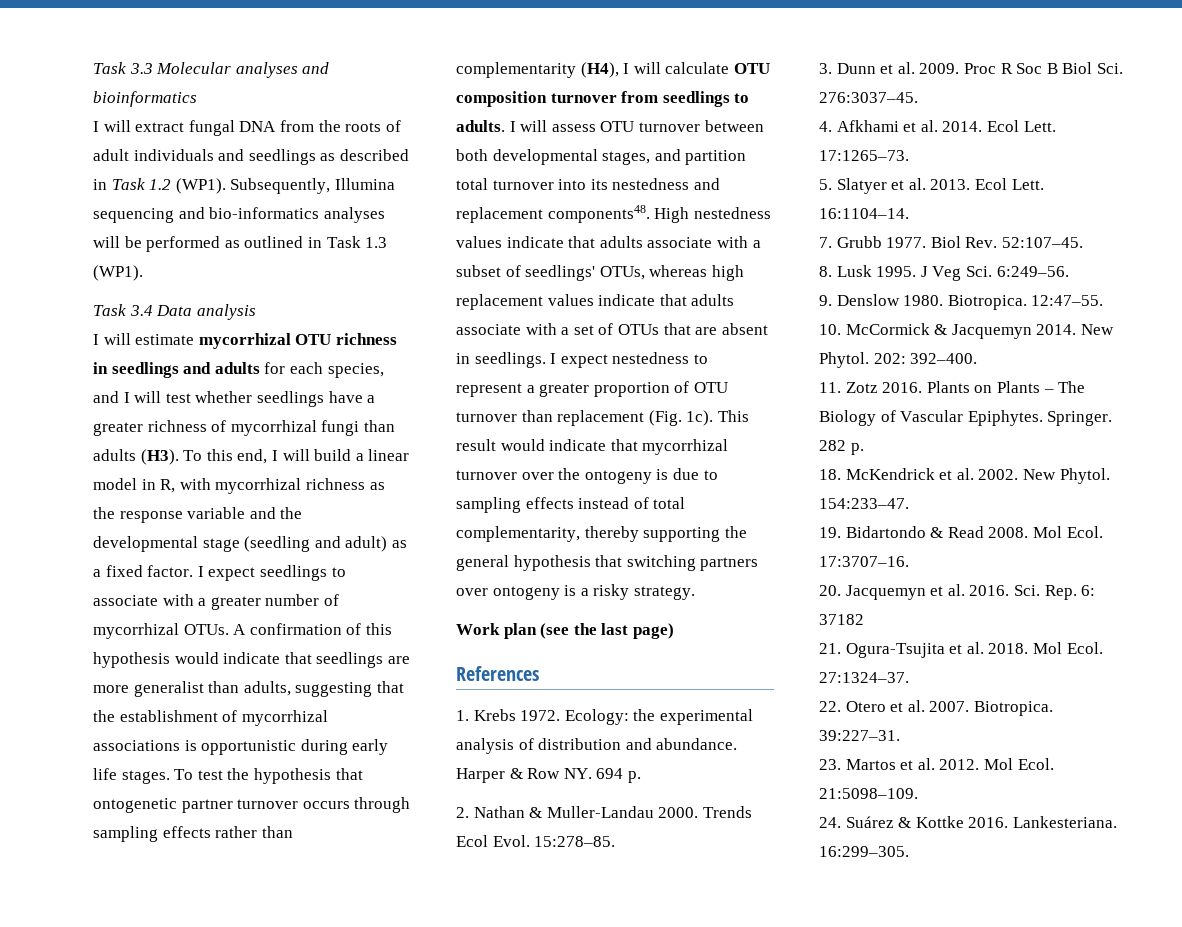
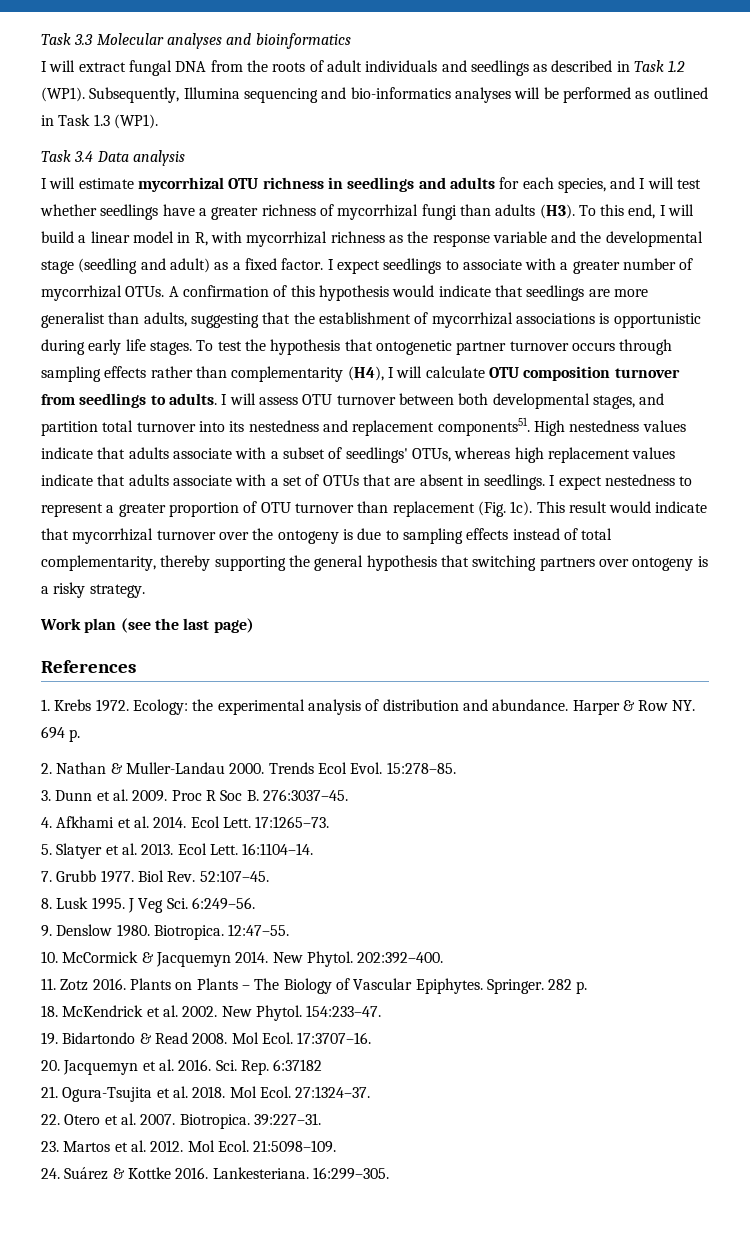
- I will assess OTU turnover between both developmental stages, and partition total turnover into its nestedness and replacement components48.
+ I will assess OTU turnover between both developmental stages, and partition total turnover into its nestedness and replacement components51.
- Proc R Soc B Biol Sci. 276:3037–45.
+ Proc R Soc B. 276:3037–45.
- 202: 392–400.
+ 202:392–400.
- Sci. Rep. 6: 37182
+ Sci. Rep. 6:37182

